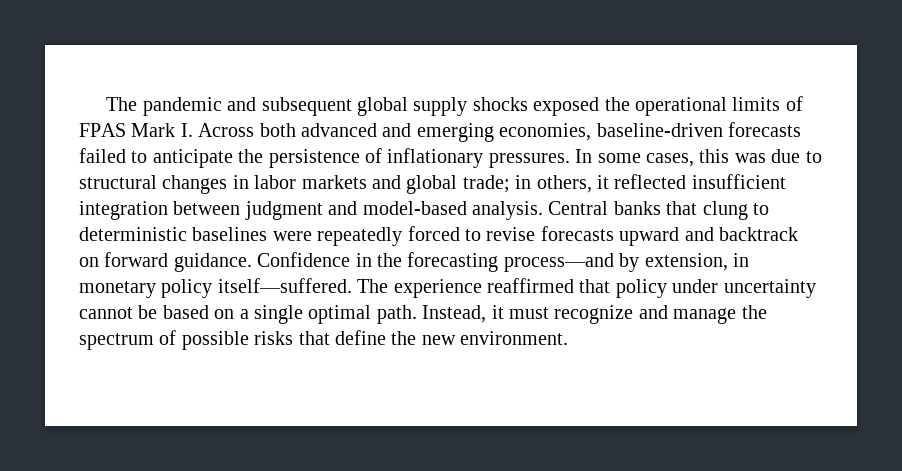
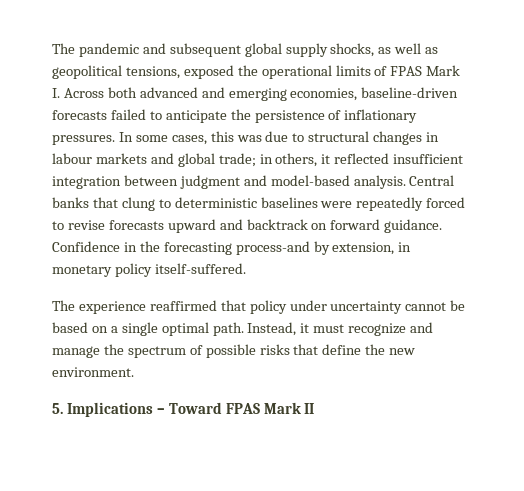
- The pandemic and subsequent global supply shocks exposed the operational limits of FPAS Mark I. Across both advanced and emerging economies, baseline-driven forecasts failed to anticipate the persistence of inflationary pressures.
+ The pandemic and subsequent global supply shocks, as well as geopolitical tensions, exposed the operational limits of FPAS Mark I. Across both advanced and emerging economies, baseline-driven forecasts failed to anticipate the persistence of inflationary pressures.
- In some cases, this was due to structural changes in labor markets and global trade; in others, it reflected insufficient integration between judgment and model-based analysis.
+ In some cases, this was due to structural changes in labour markets and global trade; in others, it reflected insufficient integration between judgment and model-based analysis.
- Confidence in the forecasting process—and by extension, in monetary policy itself—suffered. The experience reaffirmed that policy under uncertainty cannot be based on a single optimal path.
+ Confidence in the forecasting process-and by extension, in monetary policy itself-suffered.
+ The experience reaffirmed that policy under uncertainty cannot be based on a single optimal path.
+ 5. Implications – Toward FPAS Mark II

